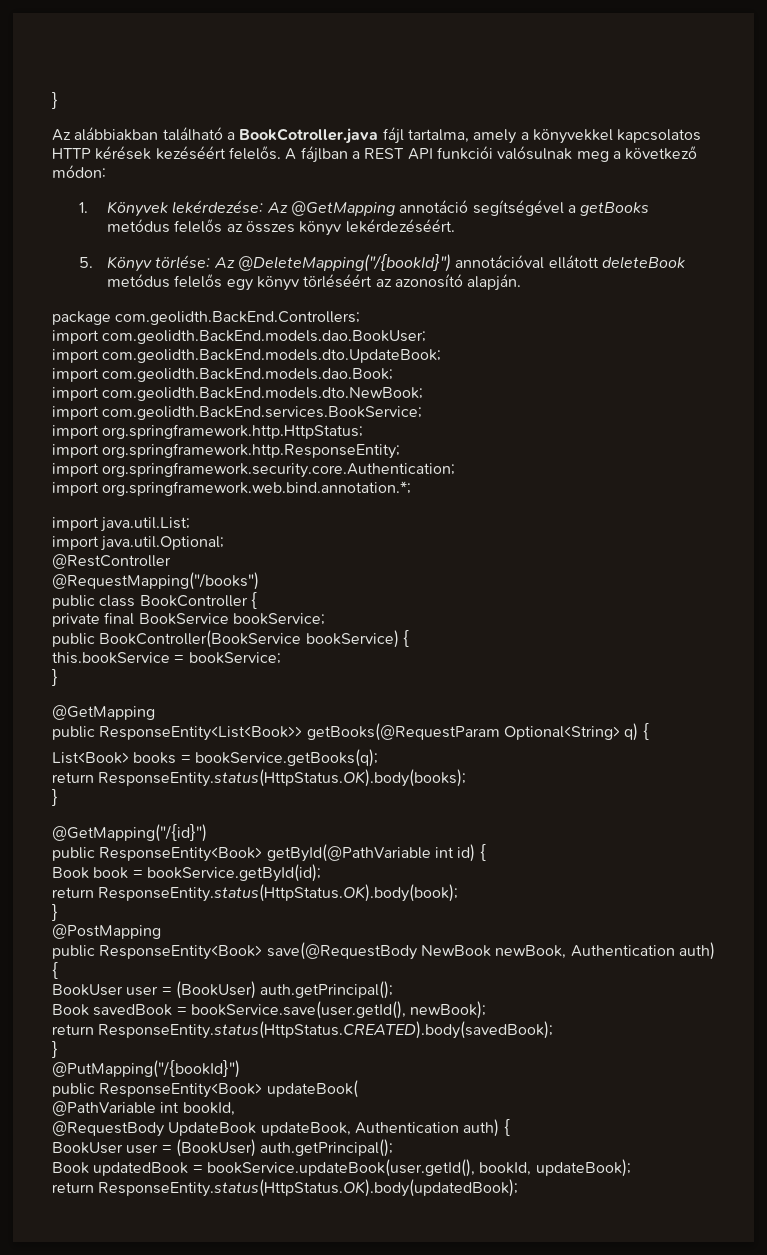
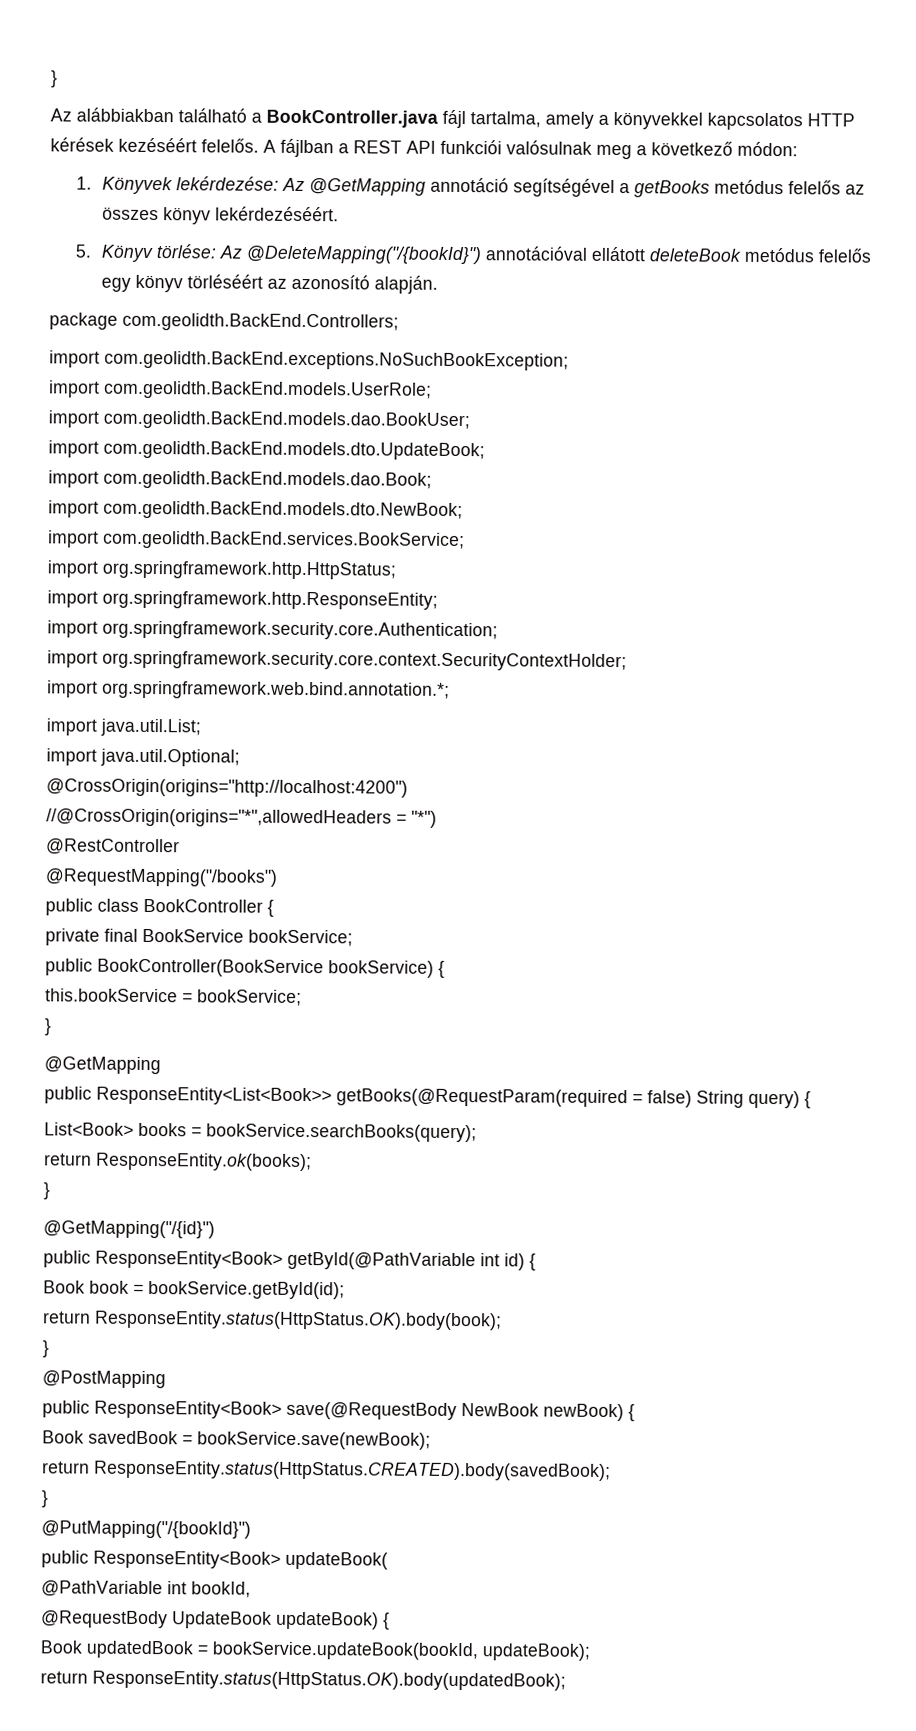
- Az alábbiakban található a BookCotroller.java fájl tartalma, amely a könyvekkel kapcsolatos HTTP kérések kezéséért felelős.
+ Az alábbiakban található a BookController.java fájl tartalma, amely a könyvekkel kapcsolatos HTTP kérések kezéséért felelős.
+ import com.geolidth.BackEnd.exceptions.NoSuchBookException;
+ import com.geolidth.BackEnd.models.UserRole;
+ import org.springframework.security.core.context.SecurityContextHolder;
+ @CrossOrigin(origins="http://localhost:4200")
+ //@CrossOrigin(origins="*",allowedHeaders = "*")
- public ResponseEntity<List<Book>> getBooks(@RequestParam Optional<String> q) {
+ public ResponseEntity<List<Book>> getBooks(@RequestParam(required = false) String query) {
- List<Book> books = bookService.getBooks(q);
- return ResponseEntity.status(HttpStatus.OK).body(books);
+ List<Book> books = bookService.searchBooks(query);
+ return ResponseEntity.ok(books);
- public ResponseEntity<Book> save(@RequestBody NewBook newBook, Authentication auth) {
- BookUser user = (BookUser) auth.getPrincipal();
+ public ResponseEntity<Book> save(@RequestBody NewBook newBook) {
- Book savedBook = bookService.save(user.getId(), newBook);
+ Book savedBook = bookService.save(newBook);
- @RequestBody UpdateBook updateBook, Authentication auth) {
- BookUser user = (BookUser) auth.getPrincipal();
+ @RequestBody UpdateBook updateBook) {
- Book updatedBook = bookService.updateBook(user.getId(), bookId, updateBook);
+ Book updatedBook = bookService.updateBook(bookId, updateBook);

